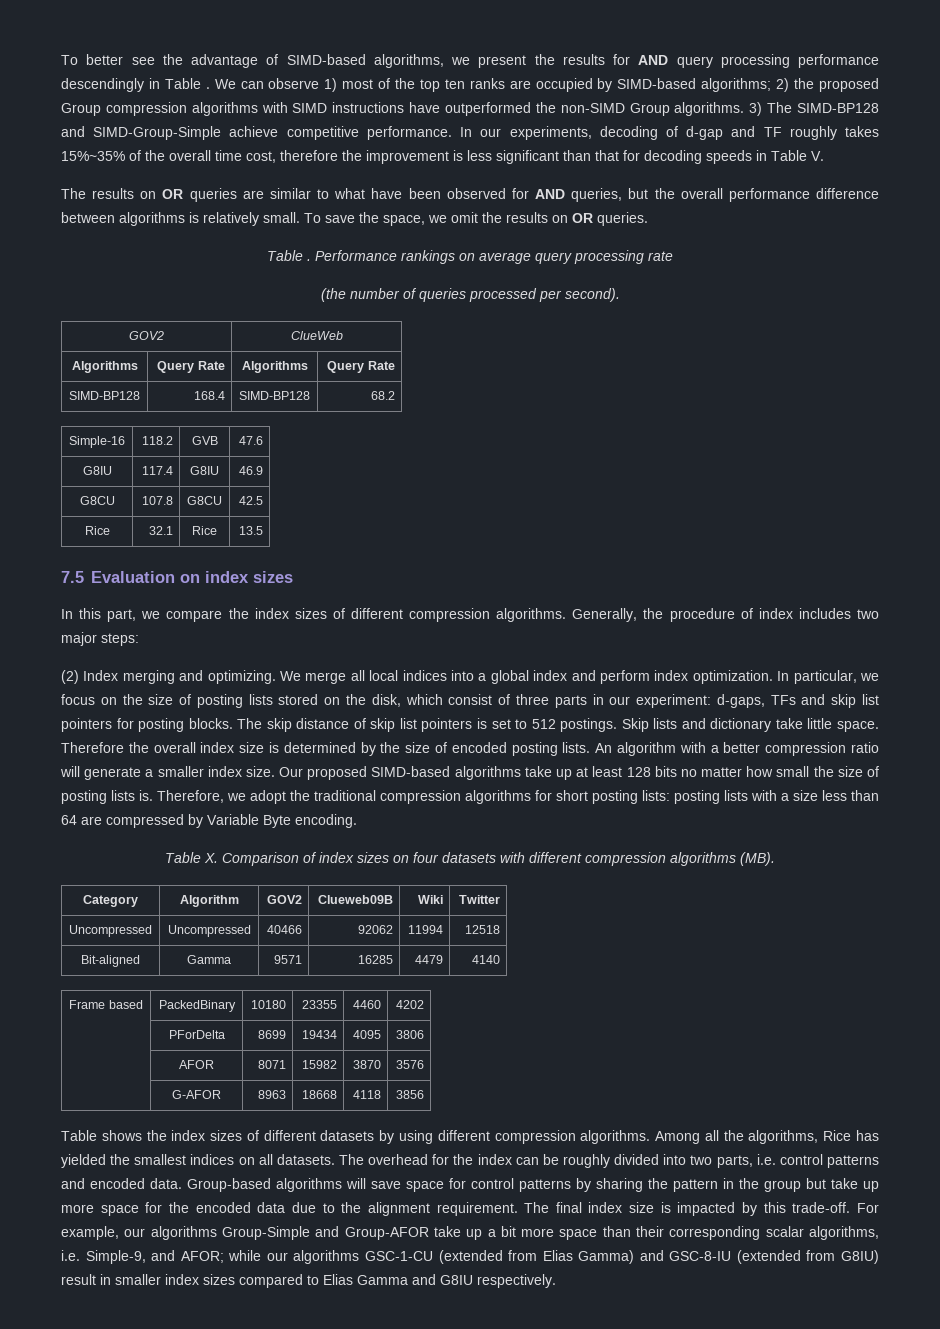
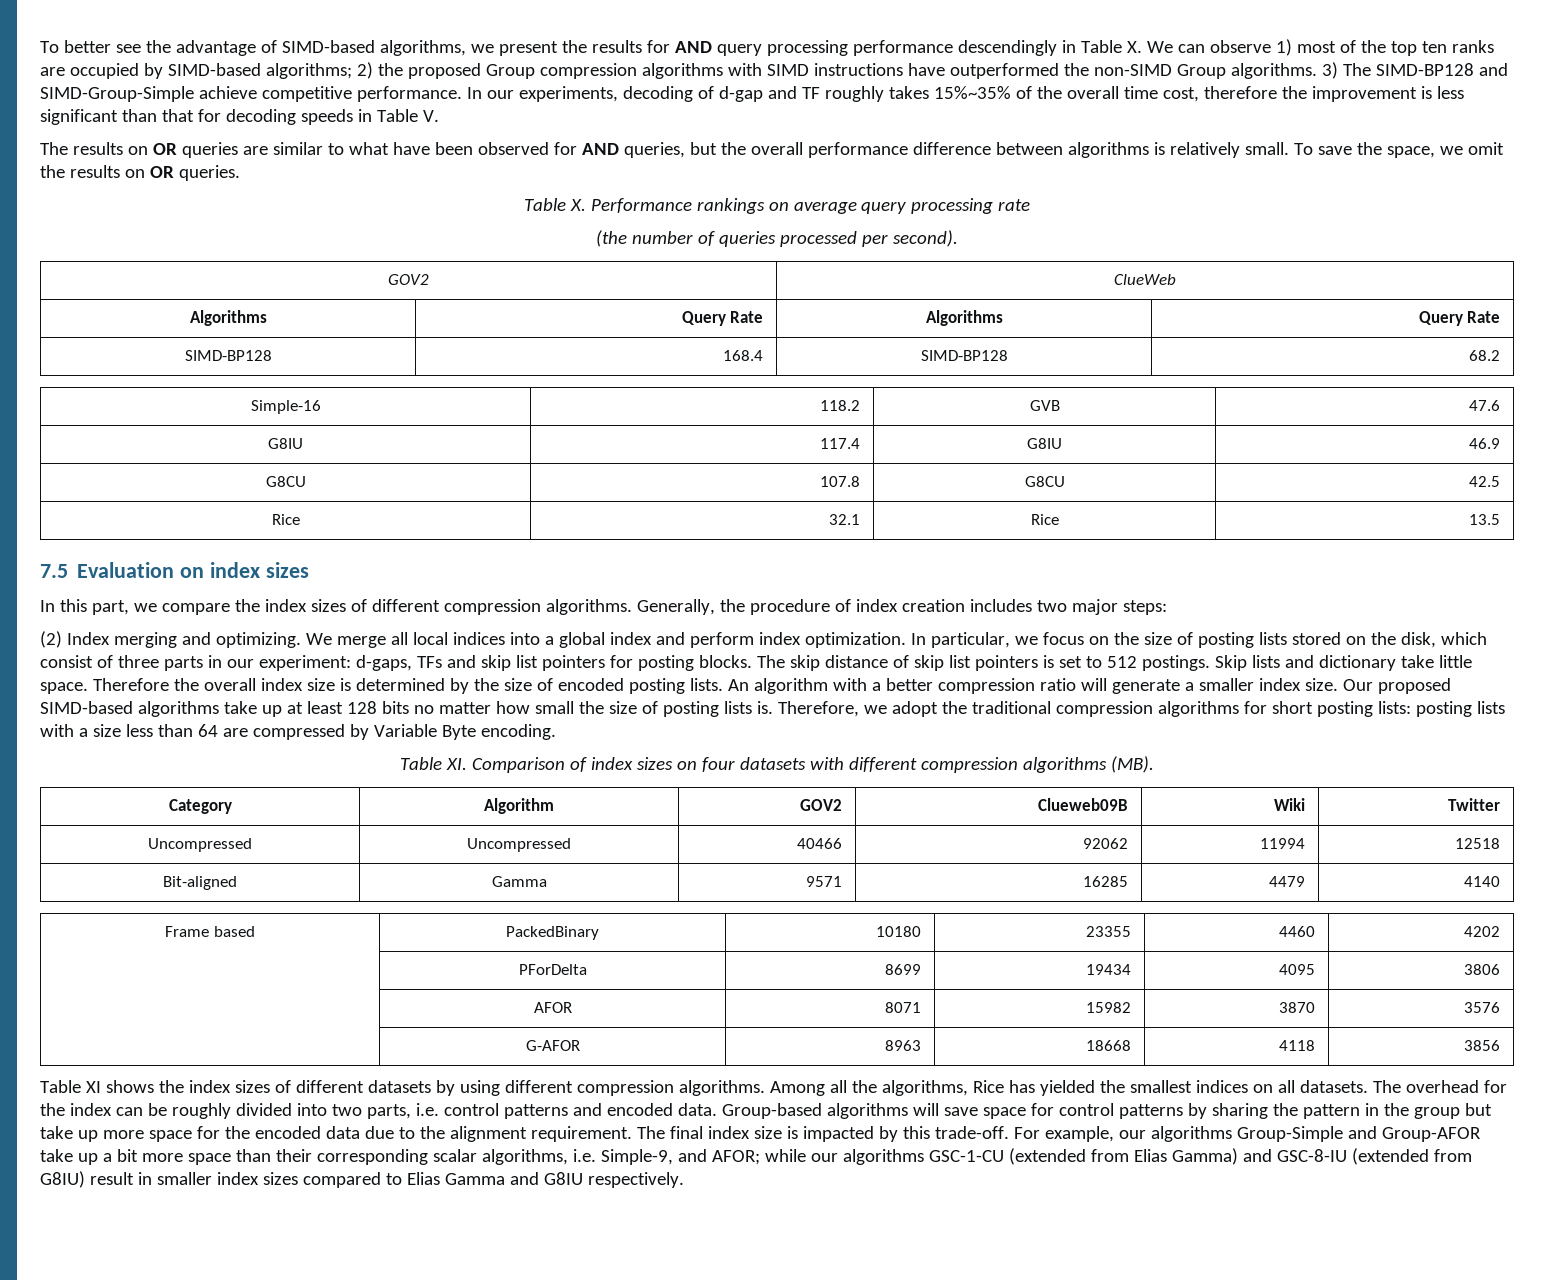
- To better see the advantage of SIMD-based algorithms, we present the results for AND query processing performance descendingly in Table . We can observe 1) most of the top ten ranks are occupied by SIMD-based algorithms; 2) the proposed Group compression algorithms with SIMD instructions have outperformed the non-SIMD Group algorithms.
+ To better see the advantage of SIMD-based algorithms, we present the results for AND query processing performance descendingly in Table X. We can observe 1) most of the top ten ranks are occupied by SIMD-based algorithms; 2) the proposed Group compression algorithms with SIMD instructions have outperformed the non-SIMD Group algorithms.
- Table . Performance rankings on average query processing rate
+ Table X. Performance rankings on average query processing rate
- Generally, the procedure of index includes two major steps:
+ Generally, the procedure of index creation includes two major steps:
- Table X. Comparison of index sizes on four datasets with different compression algorithms (MB).
+ Table XI. Comparison of index sizes on four datasets with different compression algorithms (MB).
- Table shows the index sizes of different datasets by using different compression algorithms.
+ Table XI shows the index sizes of different datasets by using different compression algorithms.

